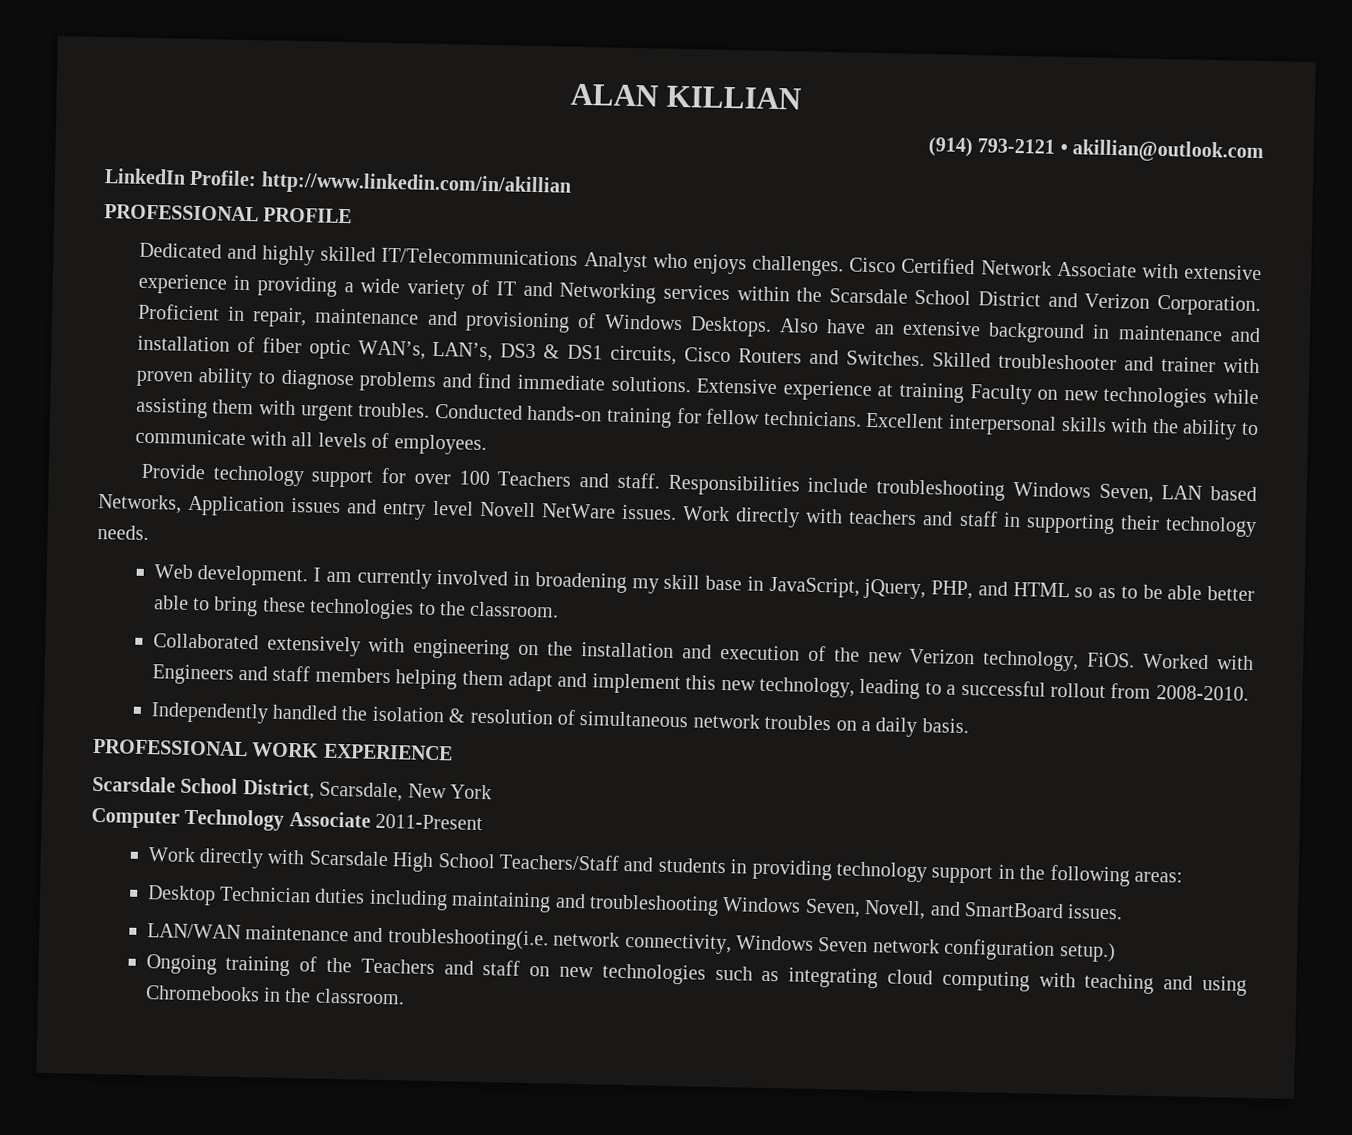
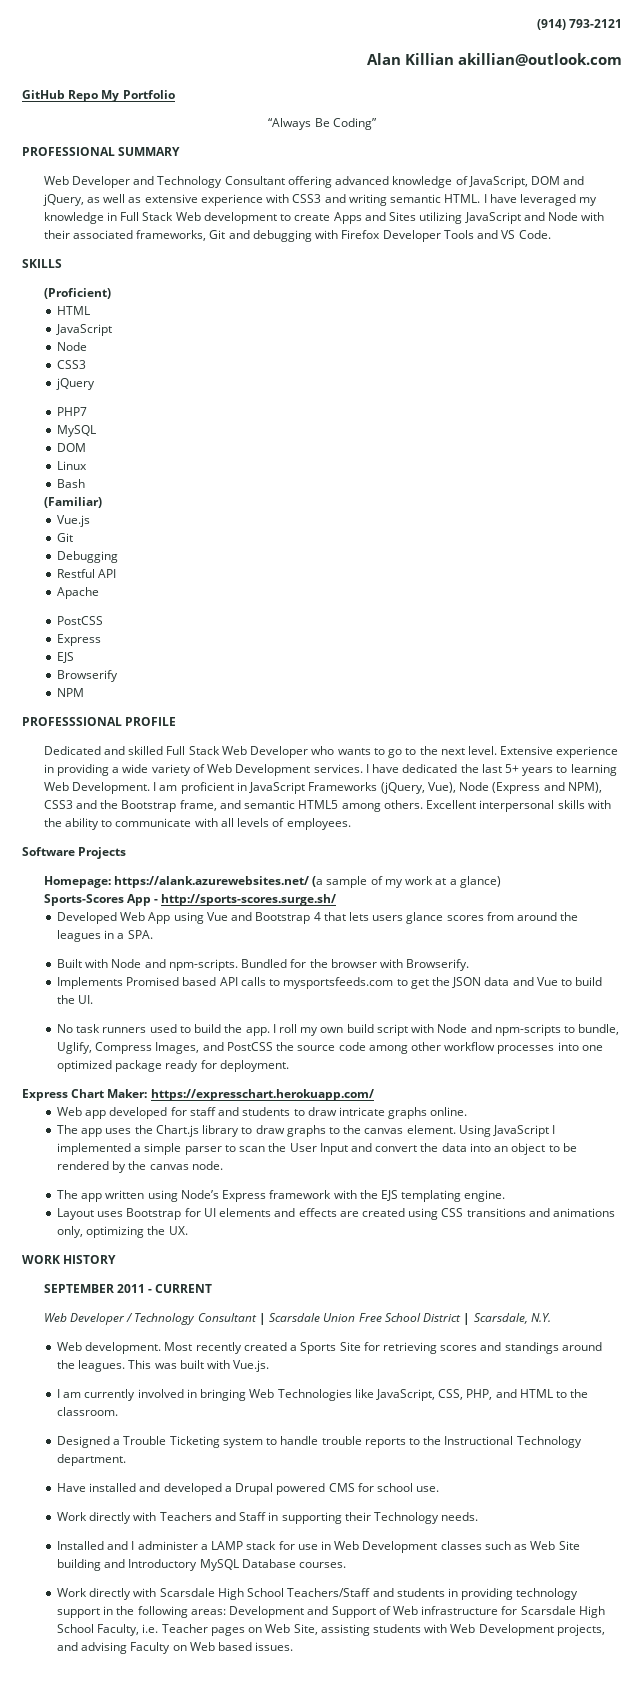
- ALAN KILLIAN
- (914) 793-2121 • akillian@outlook.com
+ (914) 793-2121
+ Alan Killian akillian@outlook.com
- LinkedIn Profile: http://www.linkedin.com/in/akillian
- PROFESSIONAL PROFILE
- Dedicated and highly skilled IT/Telecommunications Analyst who enjoys challenges. Cisco Certified Network Associate with extensive experience in providing a wide variety of IT and Networking services within the Scarsdale School District and Verizon Corporation. Proficient in repair, maintenance and provisioning of Windows Desktops. Also have an extensive background in maintenance and installation of fiber optic WAN’s, LAN’s, DS3 & DS1 circuits, Cisco Routers and Switches. Skilled troubleshooter and trainer with proven ability to diagnose problems and find immediate solutions. Extensive experience at training Faculty on new technologies while assisting them with urgent troubles. Conducted hands-on training for fellow technicians.
+ GitHub Repo My Portfolio
+ “Always Be Coding”
+ PROFESSIONAL SUMMARY
+ Web Developer and Technology Consultant offering advanced knowledge of JavaScript, DOM and jQuery, as well as extensive experience with CSS3 and writing semantic HTML. I have leveraged my knowledge in Full Stack Web development to create Apps and Sites utilizing JavaScript and Node with their associated frameworks, Git and debugging with Firefox Developer Tools and VS Code.
+ SKILLS
+ (Proficient)
+ HTML
+ JavaScript
+ Node
+ CSS3
+ jQuery
+ PHP7
+ MySQL
+ DOM
+ Linux
+ Bash
+ (Familiar)
+ Vue.js
+ Git
+ Debugging
+ Restful API
+ Apache
+ PostCSS
+ Express
+ EJS
+ Browserify
+ NPM
+ PROFESSSIONAL PROFILE
+ Dedicated and skilled Full Stack Web Developer who wants to go to the next level. Extensive experience in providing a wide variety of Web Development services. I have dedicated the last 5+ years to learning Web Development. I am proficient in JavaScript Frameworks (jQuery, Vue), Node (Express and NPM), CSS3 and the Bootstrap frame, and semantic HTML5 among others.
- Provide technology support for over 100 Teachers and staff. Responsibilities include troubleshooting Windows Seven, LAN based Networks, Application issues and entry level Novell NetWare issues. Work directly with teachers and staff in supporting their technology needs.
- Web development. I am currently involved in broadening my skill base in JavaScript, jQuery, PHP, and HTML so as to be able better able to bring these technologies to the classroom.
- Collaborated extensively with engineering on the installation and execution of the new Verizon technology, FiOS. Worked with Engineers and staff members helping them adapt and implement this new technology, leading to a successful rollout from 2008-2010.
- Independently handled the isolation & resolution of simultaneous network troubles on a daily basis.
- PROFESSIONAL WORK EXPERIENCE
- Scarsdale School District, Scarsdale, New York
- Computer Technology Associate 2011-Present
+ Software Projects
+ Homepage: https://alank.azurewebsites.net/ (a sample of my work at a glance)
+ Sports-Scores App - http://sports-scores.surge.sh/
+ Developed Web App using Vue and Bootstrap 4 that lets users glance scores from around the leagues in a SPA.
+ Built with Node and npm-scripts. Bundled for the browser with Browserify.
+ Implements Promised based API calls to mysportsfeeds.com to get the JSON data and Vue to build the UI.
+ No task runners used to build the app. I roll my own build script with Node and npm-scripts to bundle, Uglify, Compress Images, and PostCSS the source code among other workflow processes into one optimized package ready for deployment.
+ Express Chart Maker: https://expresschart.herokuapp.com/
+ Web app developed for staff and students to draw intricate graphs online.
+ The app uses the Chart.js library to draw graphs to the canvas element. Using JavaScript I implemented a simple parser to scan the User Input and convert the data into an object to be rendered by the canvas node.
+ The app written using Node’s Express framework with the EJS templating engine.
+ Layout uses Bootstrap for UI elements and effects are created using CSS transitions and animations only, optimizing the UX.
+ WORK HISTORY
+ SEPTEMBER 2011 - CURRENT
+ Web Developer / Technology Consultant | Scarsdale Union Free School District | Scarsdale, N.Y.
+ Web development. Most recently created a Sports Site for retrieving scores and standings around the leagues. This was built with Vue.js.
+ I am currently involved in bringing Web Technologies like JavaScript, CSS, PHP, and HTML to the classroom.
+ Designed a Trouble Ticketing system to handle trouble reports to the Instructional Technology department.
+ Have installed and developed a Drupal powered CMS for school use.
+ Work directly with Teachers and Staff in supporting their Technology needs.
+ Installed and I administer a LAMP stack for use in Web Development classes such as Web Site building and Introductory MySQL Database courses.
- Work directly with Scarsdale High School Teachers/Staff and students in providing technology support in the following areas:
- Desktop Technician duties including maintaining and troubleshooting Windows Seven, Novell, and SmartBoard issues.
- LAN/WAN maintenance and troubleshooting(i.e. network connectivity, Windows Seven network configuration setup.)
- Ongoing training of the Teachers and staff on new technologies such as integrating cloud computing with teaching and using Chromebooks in the classroom.
+ Work directly with Scarsdale High School Teachers/Staff and students in providing technology support in the following areas: Development and Support of Web infrastructure for Scarsdale High School Faculty, i.e. Teacher pages on Web Site, assisting students with Web Development projects, and advising Faculty on Web based issues.

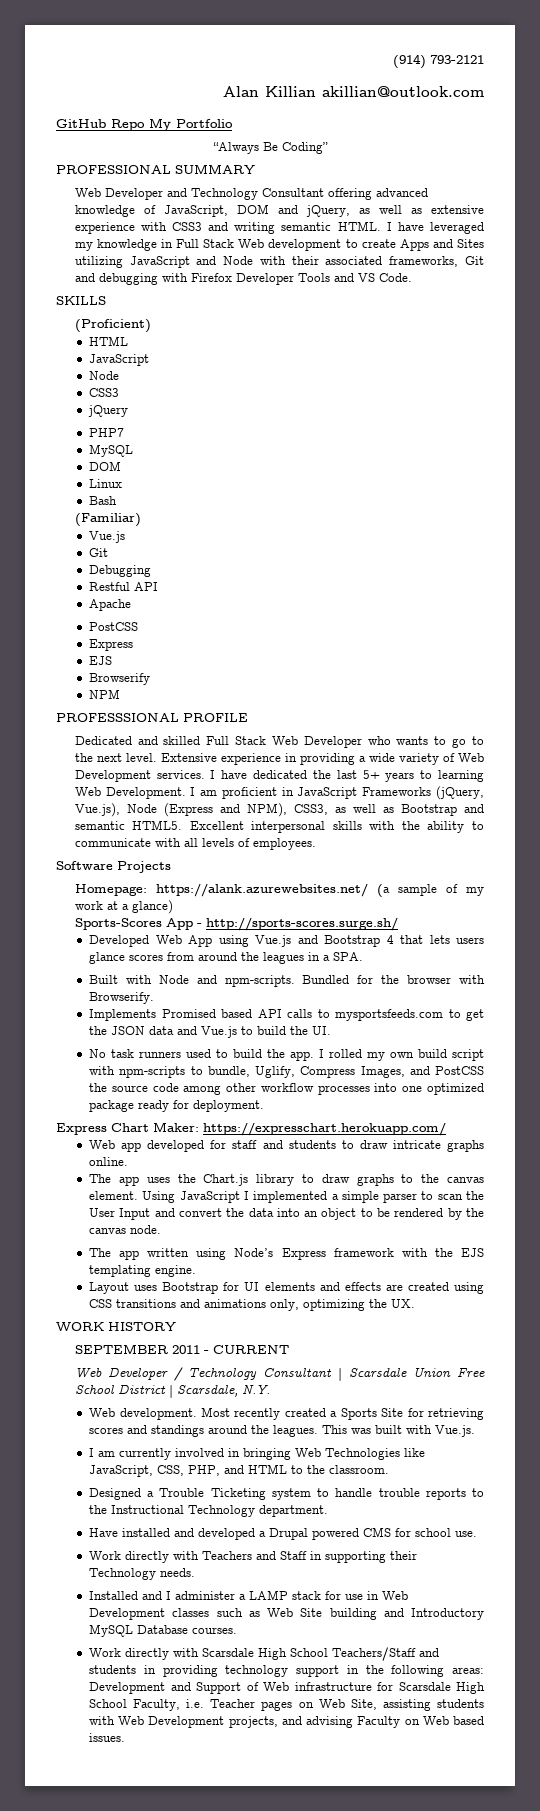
- I am proficient in JavaScript Frameworks (jQuery, Vue), Node (Express and NPM), CSS3 and the Bootstrap frame, and semantic HTML5 among others.
+ I am proficient in JavaScript Frameworks (jQuery, Vue.js), Node (Express and NPM), CSS3, as well as Bootstrap and semantic HTML5.
- Developed Web App using Vue and Bootstrap 4 that lets users glance scores from around the leagues in a SPA.
+ Developed Web App using Vue.js and Bootstrap 4 that lets users glance scores from around the leagues in a SPA.
- Implements Promised based API calls to mysportsfeeds.com to get the JSON data and Vue to build the UI.
+ Implements Promised based API calls to mysportsfeeds.com to get the JSON data and Vue.js to build the UI.
- I roll my own build script with Node and npm-scripts to bundle, Uglify, Compress Images, and PostCSS the source code among other workflow processes into one optimized package ready for deployment.
+ I rolled my own build script with npm-scripts to bundle, Uglify, Compress Images, and PostCSS the source code among other workflow processes into one optimized package ready for deployment.

